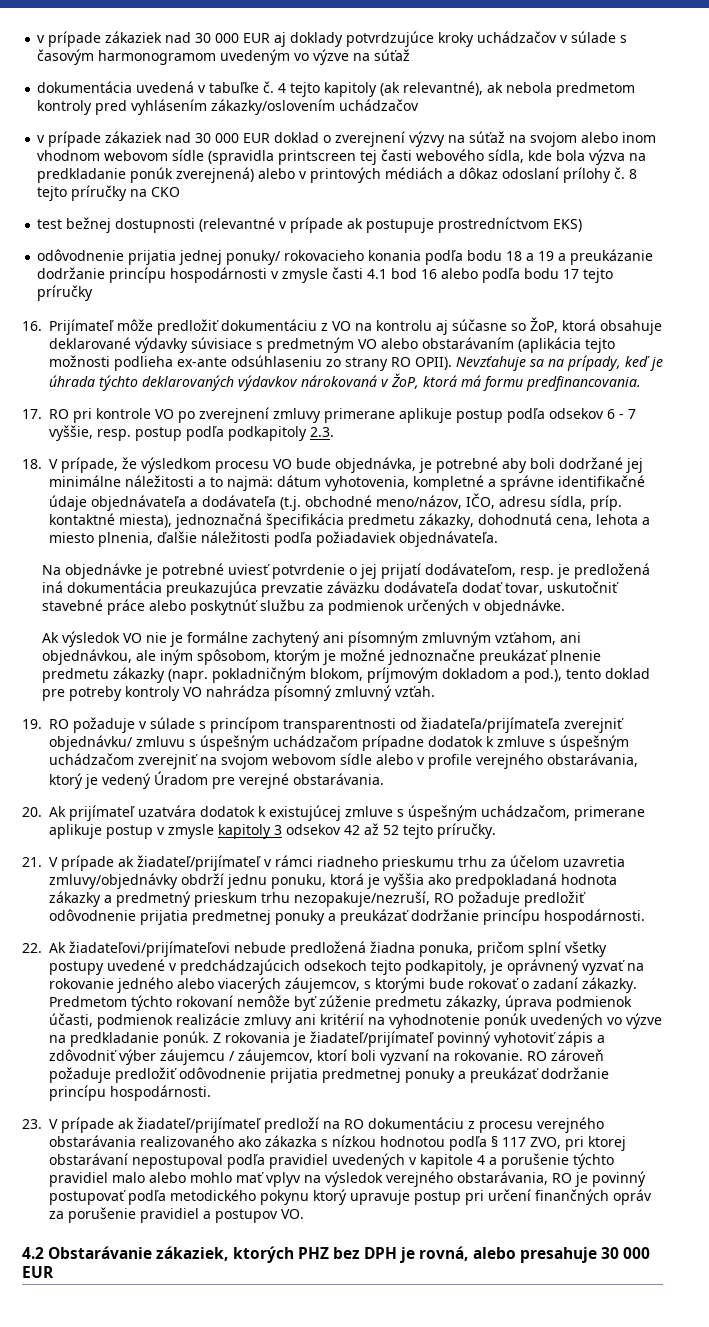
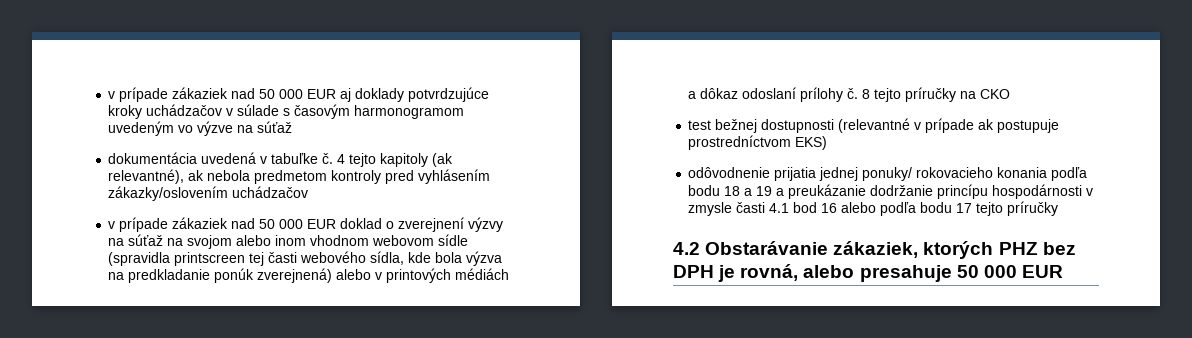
- v prípade zákaziek nad 30 000 EUR aj doklady potvrdzujúce kroky uchádzačov v súlade s časovým harmonogramom uvedeným vo výzve na súťaž
+ v prípade zákaziek nad 50 000 EUR aj doklady potvrdzujúce kroky uchádzačov v súlade s časovým harmonogramom uvedeným vo výzve na súťaž
- v prípade zákaziek nad 30 000 EUR doklad o zverejnení výzvy na súťaž na svojom alebo inom vhodnom webovom sídle (spravidla printscreen tej časti webového sídla, kde bola výzva na predkladanie ponúk zverejnená) alebo v printových médiách a dôkaz odoslaní prílohy č.
+ v prípade zákaziek nad 50 000 EUR doklad o zverejnení výzvy na súťaž na svojom alebo inom vhodnom webovom sídle (spravidla printscreen tej časti webového sídla, kde bola výzva na predkladanie ponúk zverejnená) alebo v printových médiách a dôkaz odoslaní prílohy č.
- 16. Prijímateľ môže predložiť dokumentáciu z VO na kontrolu aj súčasne so ŽoP, ktorá obsahuje deklarované výdavky súvisiace s predmetným VO alebo obstarávaním (aplikácia tejto možnosti podlieha ex-ante odsúhlaseniu zo strany RO OPII). Nevzťahuje sa na prípady, keď je úhrada týchto deklarovaných výdavkov nárokovaná v ŽoP, ktorá má formu predfinancovania.
- 17. RO pri kontrole VO po zverejnení zmluvy primerane aplikuje postup podľa odsekov 6 - 7 vyššie, resp. postup podľa podkapitoly 2.3.
- 18. V prípade, že výsledkom procesu VO bude objednávka, je potrebné aby boli dodržané jej minimálne náležitosti a to najmä: dátum vyhotovenia, kompletné a správne identifikačné údaje objednávateľa a dodávateľa (t.j. obchodné meno/názov, IČO, adresu sídla, príp. kontaktné miesta), jednoznačná špecifikácia predmetu zákazky, dohodnutá cena, lehota a miesto plnenia, ďalšie náležitosti podľa požiadaviek objednávateľa.
- Na objednávke je potrebné uviesť potvrdenie o jej prijatí dodávateľom, resp. je predložená iná dokumentácia preukazujúca prevzatie záväzku dodávateľa dodať tovar, uskutočniť stavebné práce alebo poskytnúť službu za podmienok určených v objednávke.
- Ak výsledok VO nie je formálne zachytený ani písomným zmluvným vzťahom, ani objednávkou, ale iným spôsobom, ktorým je možné jednoznačne preukázať plnenie predmetu zákazky (napr. pokladničným blokom, príjmovým dokladom a pod.), tento doklad pre potreby kontroly VO nahrádza písomný zmluvný vzťah.
- 19. RO požaduje v súlade s princípom transparentnosti od žiadateľa/prijímateľa zverejniť objednávku/ zmluvu s úspešným uchádzačom prípadne dodatok k zmluve s úspešným uchádzačom zverejniť na svojom webovom sídle alebo v profile verejného obstarávania, ktorý je vedený Úradom pre verejné obstarávania.
- 20. Ak prijímateľ uzatvára dodatok k existujúcej zmluve s úspešným uchádzačom, primerane aplikuje postup v zmysle kapitoly 3 odsekov 42 až 52 tejto príručky.
- 21. V prípade ak žiadateľ/prijímateľ v rámci riadneho prieskumu trhu za účelom uzavretia zmluvy/objednávky obdrží jednu ponuku, ktorá je vyššia ako predpokladaná hodnota zákazky a predmetný prieskum trhu nezopakuje/nezruší, RO požaduje predložiť odôvodnenie prijatia predmetnej ponuky a preukázať dodržanie princípu hospodárnosti.
- 22. Ak žiadateľovi/prijímateľovi nebude predložená žiadna ponuka, pričom splní všetky postupy uvedené v predchádzajúcich odsekoch tejto podkapitoly, je oprávnený vyzvať na rokovanie jedného alebo viacerých záujemcov, s ktorými bude rokovať o zadaní zákazky. Predmetom týchto rokovaní nemôže byť zúženie predmetu zákazky, úprava podmienok účasti, podmienok realizácie zmluvy ani kritérií na vyhodnotenie ponúk uvedených vo výzve na predkladanie ponúk. Z rokovania je žiadateľ/prijímateľ povinný vyhotoviť zápis a zdôvodniť výber záujemcu / záujemcov, ktorí boli vyzvaní na rokovanie. RO zároveň požaduje predložiť odôvodnenie prijatia predmetnej ponuky a preukázať dodržanie princípu hospodárnosti.
- 23. V prípade ak žiadateľ/prijímateľ predloží na RO dokumentáciu z procesu verejného obstarávania realizovaného ako zákazka s nízkou hodnotou podľa § 117 ZVO, pri ktorej obstarávaní nepostupoval podľa pravidiel uvedených v kapitole 4 a porušenie týchto pravidiel malo alebo mohlo mať vplyv na výsledok verejného obstarávania, RO je povinný postupovať podľa metodického pokynu ktorý upravuje postup pri určení finančných opráv za porušenie pravidiel a postupov VO.
- 4.2 Obstarávanie zákaziek, ktorých PHZ bez DPH je rovná, alebo presahuje 30 000 EUR
+ 4.2 Obstarávanie zákaziek, ktorých PHZ bez DPH je rovná, alebo presahuje 50 000 EUR

